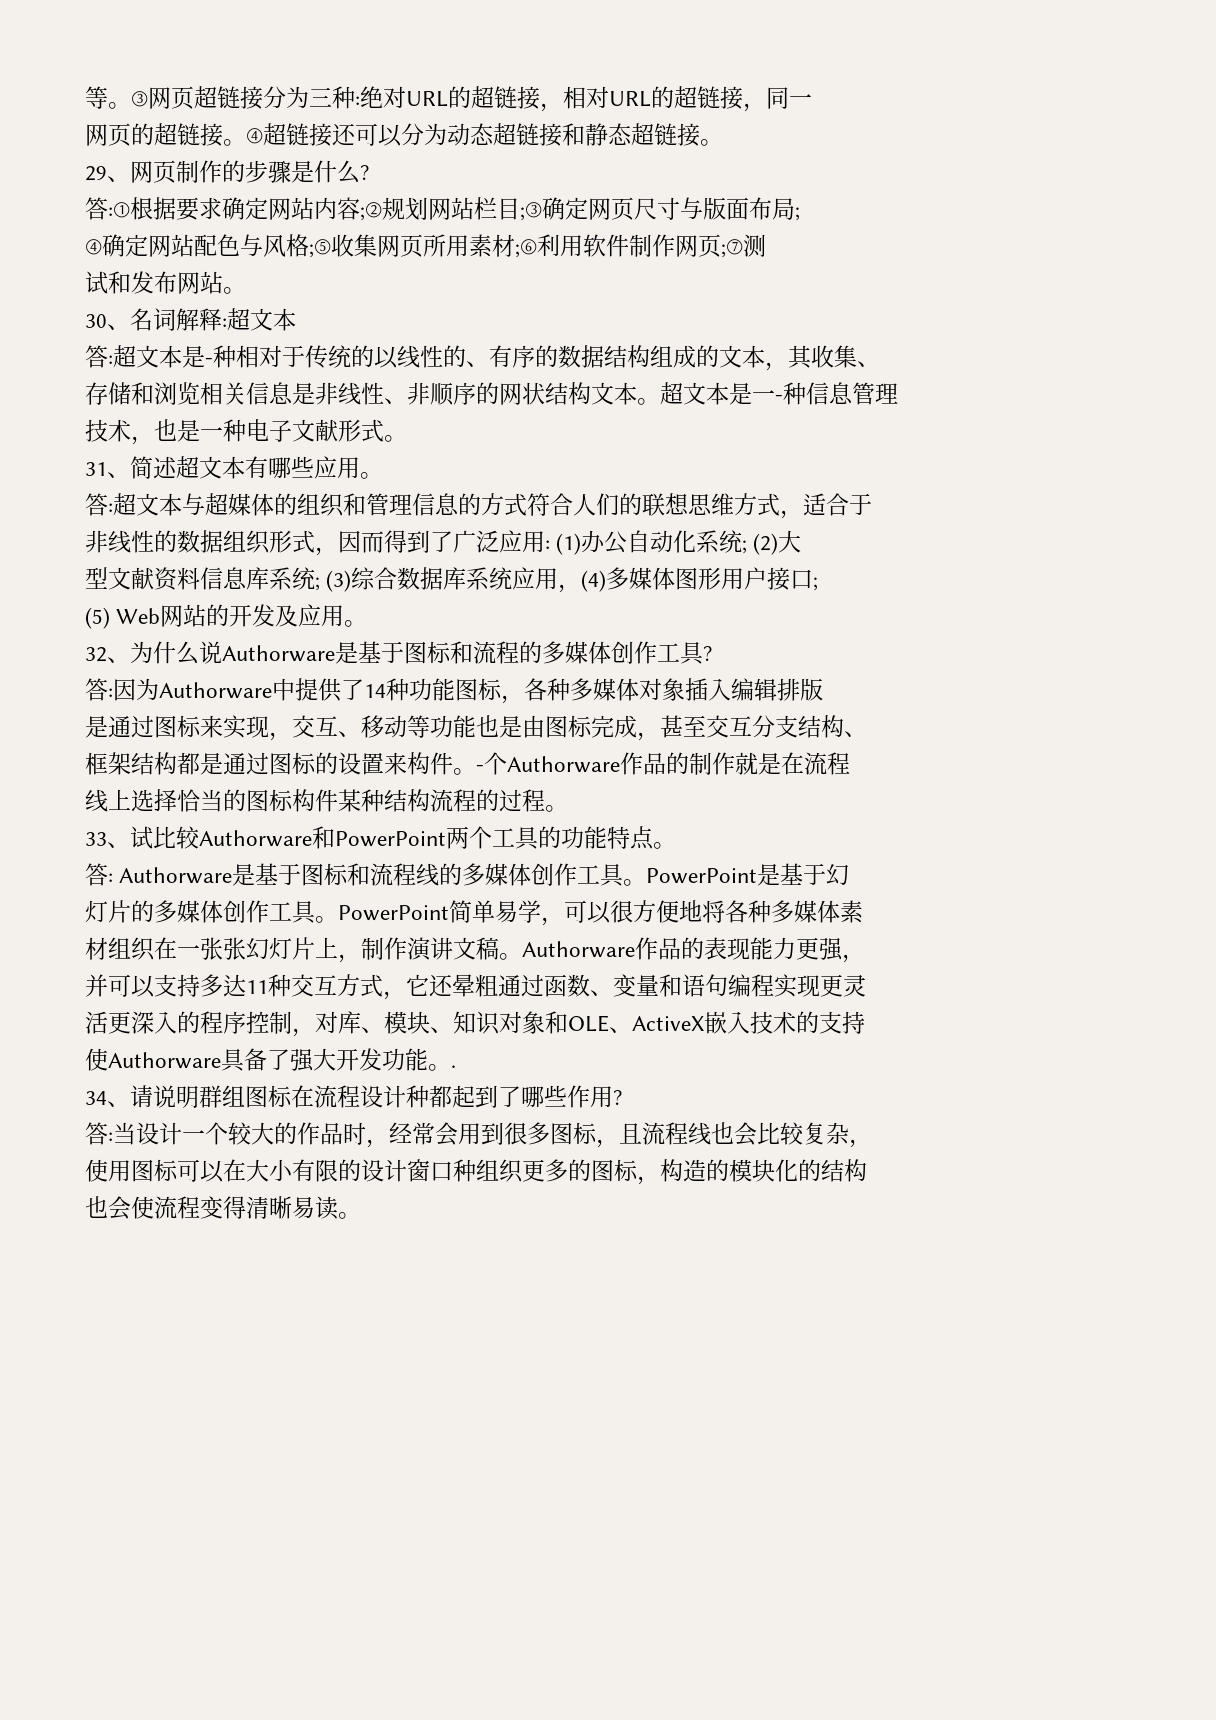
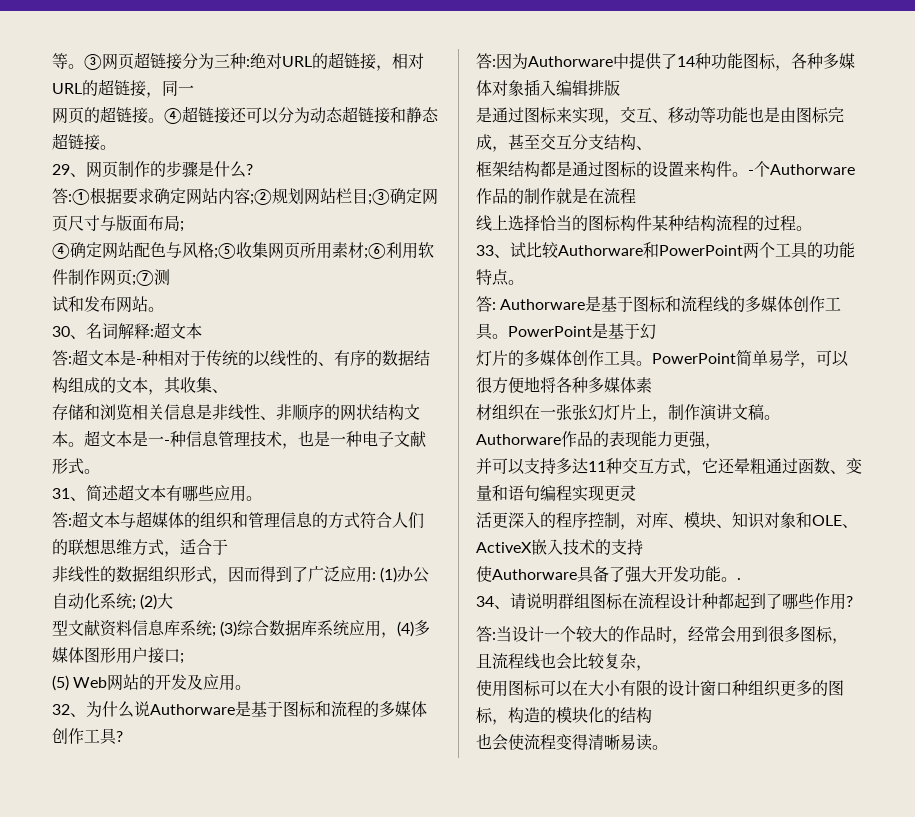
- 超文本是一-种信息管理
- 技术，也是一种电子文献形式。
+ 超文本是一-种信息管理技术，也是一种电子文献形式。

